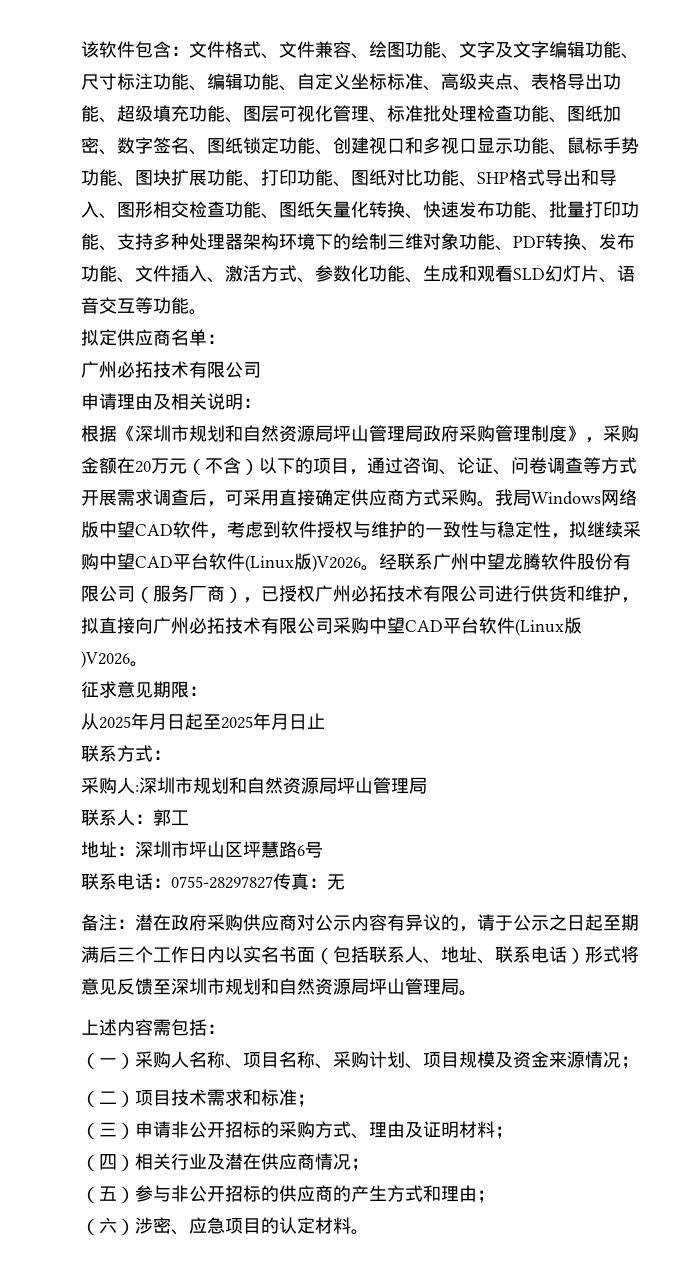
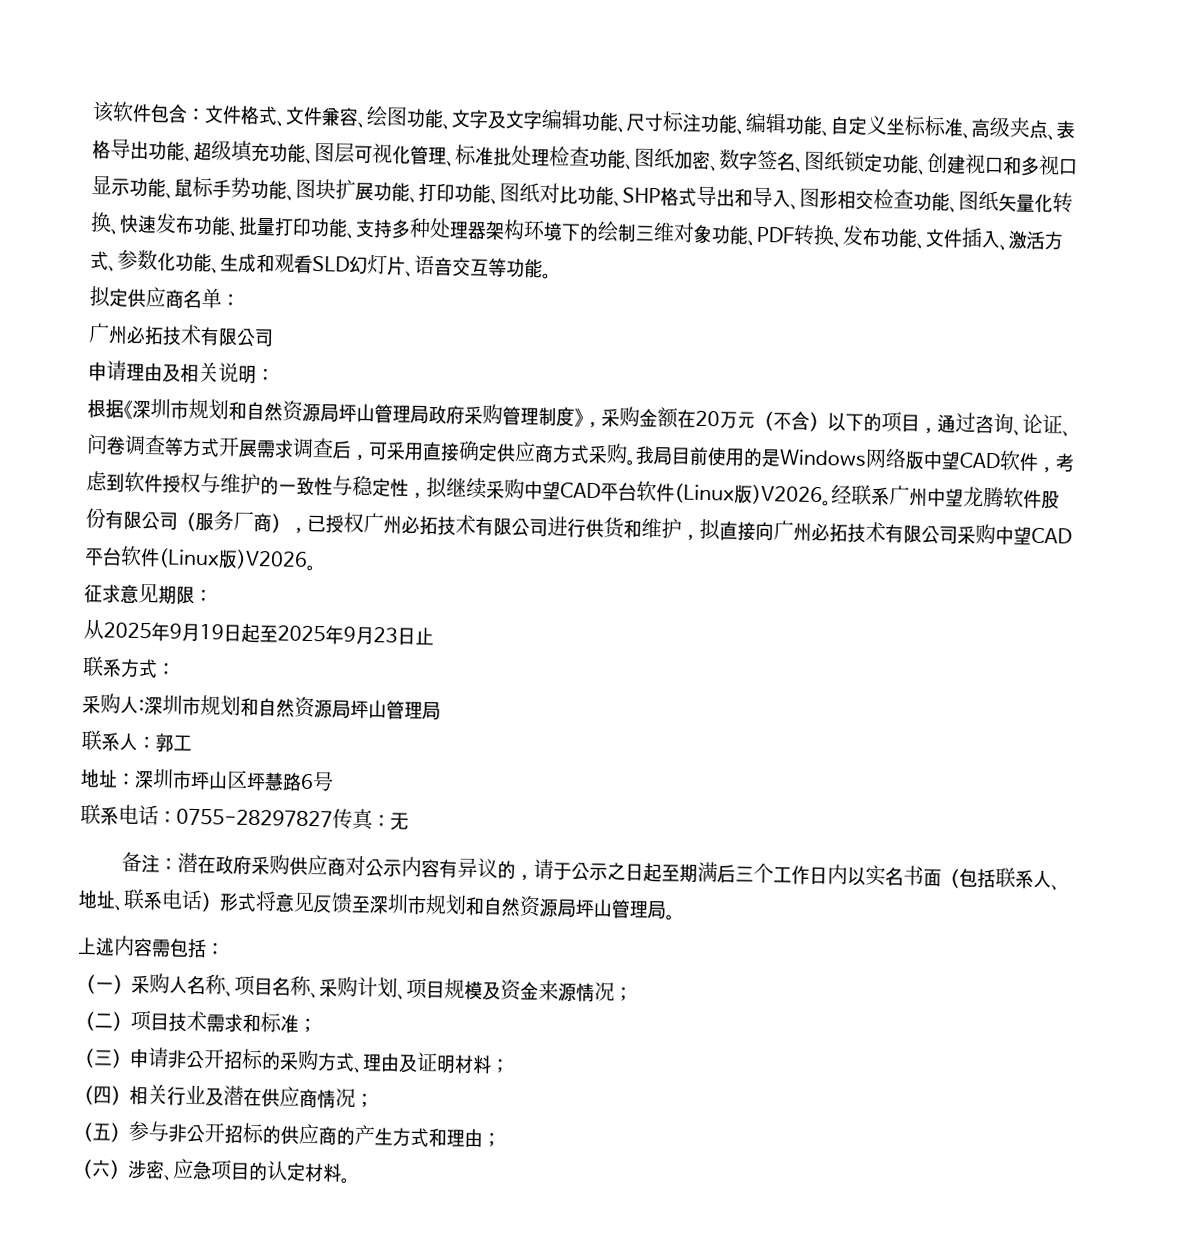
- 我局Windows网络版中望CAD软件，考虑到软件授权与维护的一致性与稳定性，拟继续采购中望CAD平台软件(Linux版)V2026。
+ 我局目前使用的是Windows网络版中望CAD软件，考虑到软件授权与维护的一致性与稳定性，拟继续采购中望CAD平台软件(Linux版)V2026。
- 从2025年月日起至2025年月日止
+ 从2025年9月19日起至2025年9月23日止

